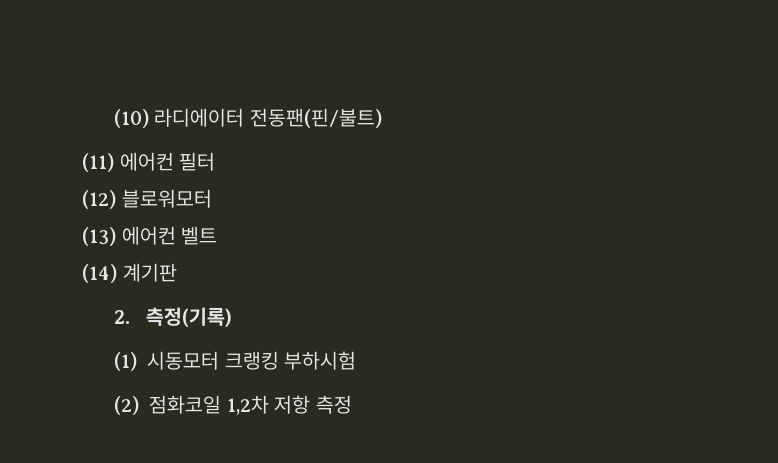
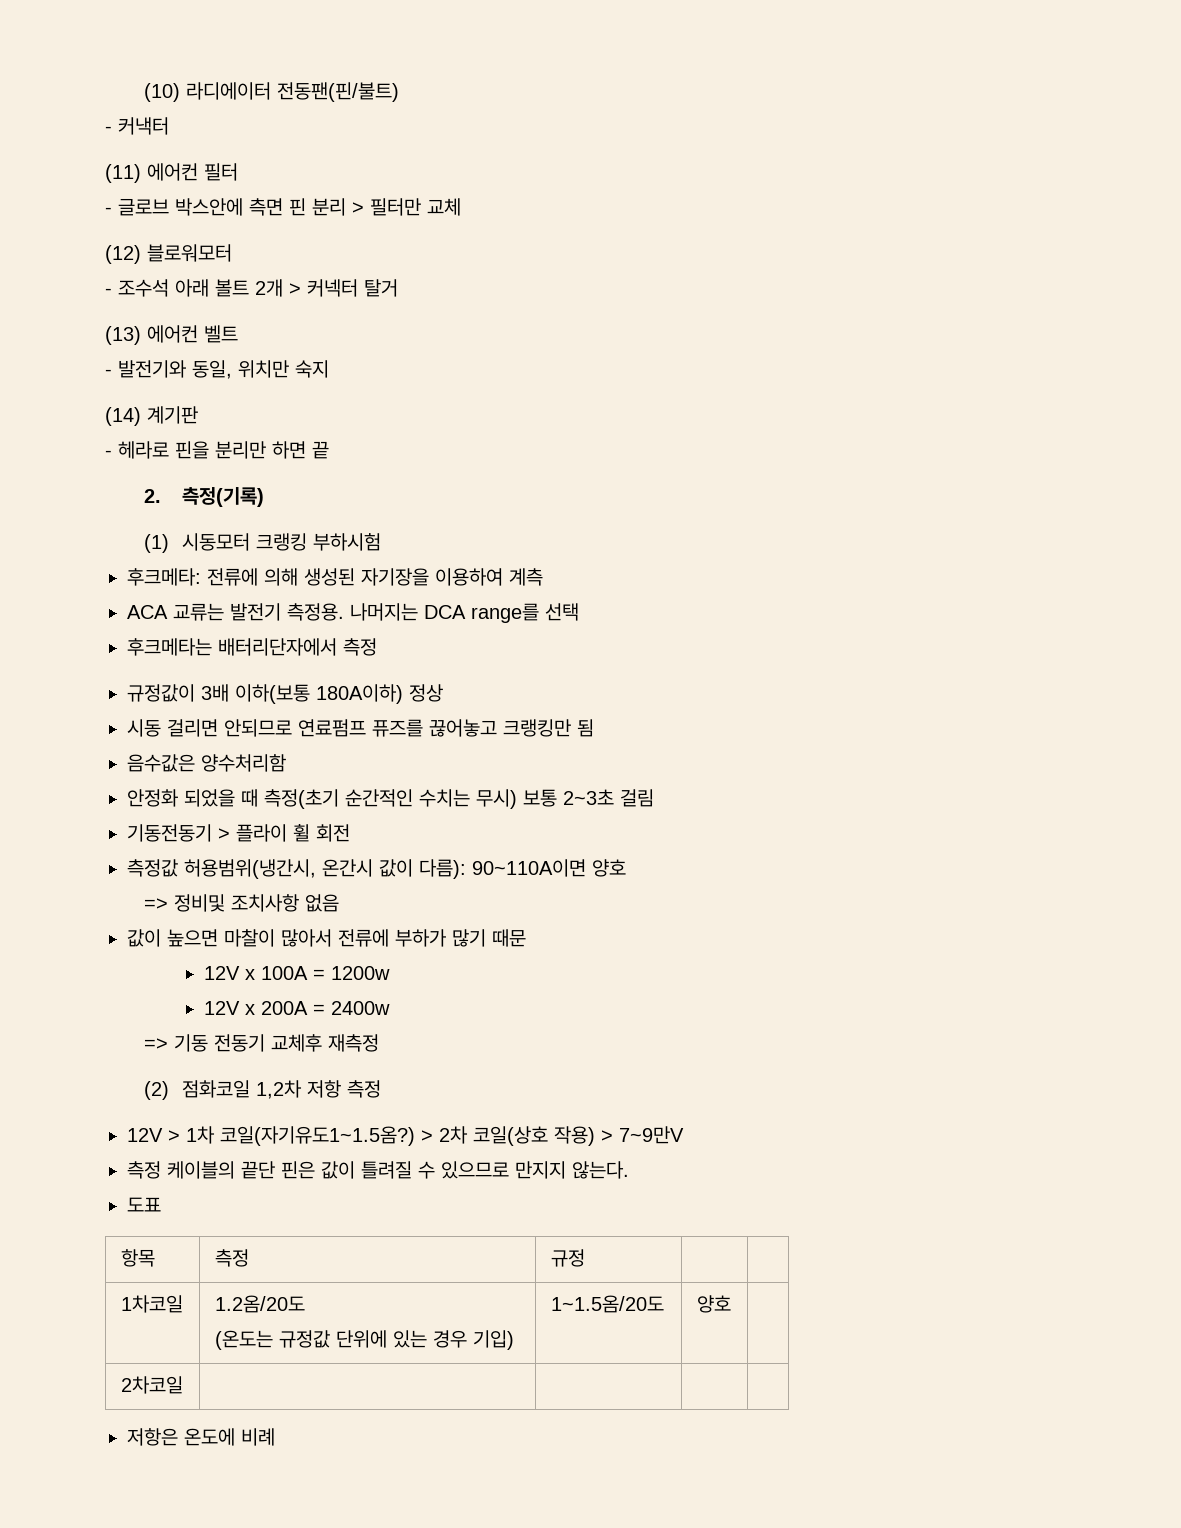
+ - 커낵터
+ - 글로브 박스안에 측면 핀 분리 > 필터만 교체
  (12) 블로워모터
+ - 조수석 아래 볼트 2개 > 커넥터 탈거
  (13) 에어컨 벨트
+ - 발전기와 동일, 위치만 숙지
  (14) 계기판
+ - 헤라로 핀을 분리만 하면 끝
+ 후크메타: 전류에 의해 생성된 자기장을 이용하여 계측
+ ACA 교류는 발전기 측정용. 나머지는 DCA range를 선택
+ 후크메타는 배터리단자에서 측정
+ 규정값이 3배 이하(보통 180A이하) 정상
+ 시동 걸리면 안되므로 연료펌프 퓨즈를 끊어놓고 크랭킹만 됨
+ 음수값은 양수처리함
+ 안정화 되었을 때 측정(초기 순간적인 수치는 무시) 보통 2~3초 걸림
+ 기동전동기 > 플라이 휠 회전
+ 측정값 허용범위(냉간시, 온간시 값이 다름): 90~110A이면 양호
+ => 정비및 조치사항 없음
+ 값이 높으면 마찰이 많아서 전류에 부하가 많기 때문
+ 12V x 100A = 1200w
+ 12V x 200A = 2400w
+ => 기동 전동기 교체후 재측정
+ 12V > 1차 코일(자기유도1~1.5옴?) > 2차 코일(상호 작용) > 7~9만V
+ 측정 케이블의 끝단 핀은 값이 틀려질 수 있으므로 만지지 않는다.
+ 도표
+ 항목 | 측정 | 규정 | |
+ 1차코일 | 1.2옴/20도
+ (온도는 규정값 단위에 있는 경우 기입) | 1~1.5옴/20도 | 양호 |
+ 2차코일 | | | |
+ 저항은 온도에 비례

